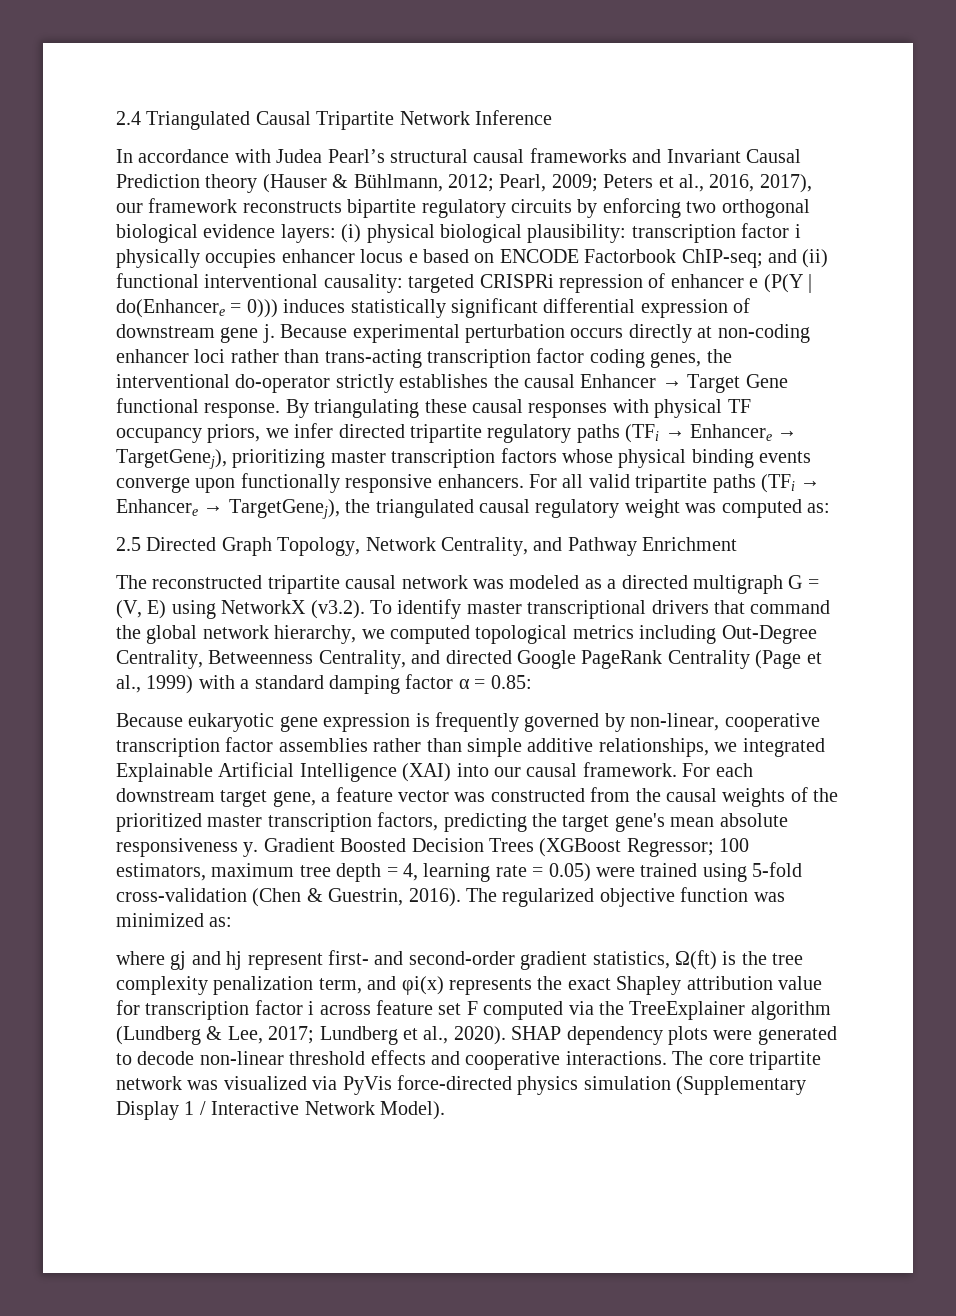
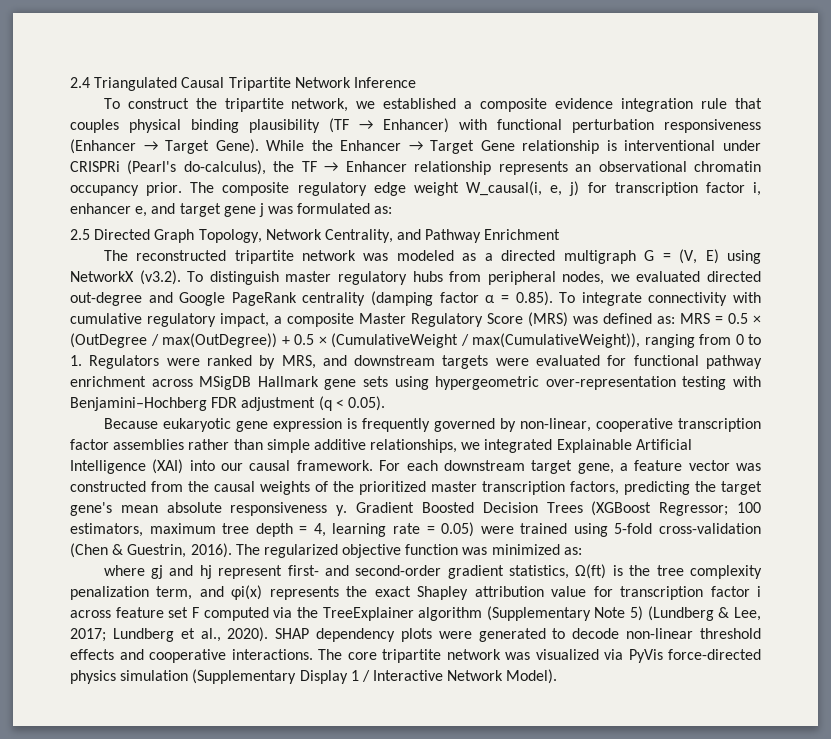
- In accordance with Judea Pearl’s structural causal frameworks and Invariant Causal Prediction theory (Hauser & Bühlmann, 2012; Pearl, 2009; Peters et al., 2016, 2017), our framework reconstructs bipartite regulatory circuits by enforcing two orthogonal biological evidence layers: (i) physical biological plausibility: transcription factor i physically occupies enhancer locus e based on ENCODE Factorbook ChIP-seq; and (ii) functional interventional causality: targeted CRISPRi repression of enhancer e (P(Y | do(Enhancere = 0))) induces statistically significant differential expression of downstream gene j. Because experimental perturbation occurs directly at non-coding enhancer loci rather than trans-acting transcription factor coding genes, the interventional do-operator strictly establishes the causal Enhancer → Target Gene functional response. By triangulating these causal responses with physical TF occupancy priors, we infer directed tripartite regulatory paths (TFi → Enhancere → TargetGenej), prioritizing master transcription factors whose physical binding events converge upon functionally responsive enhancers. For all valid tripartite paths (TFi → Enhancere → TargetGenej), the triangulated causal regulatory weight was computed as:
+ To construct the tripartite network, we established a composite evidence integration rule that couples physical binding plausibility (TF → Enhancer) with functional perturbation responsiveness (Enhancer → Target Gene). While the Enhancer → Target Gene relationship is interventional under CRISPRi (Pearl's do-calculus), the TF → Enhancer relationship represents an observational chromatin occupancy prior. The composite regulatory edge weight W_causal(i, e, j) for transcription factor i, enhancer e, and target gene j was formulated as:
- The reconstructed tripartite causal network was modeled as a directed multigraph G = (V, E) using NetworkX (v3.2). To identify master transcriptional drivers that command the global network hierarchy, we computed topological metrics including Out-Degree Centrality, Betweenness Centrality, and directed Google PageRank Centrality (Page et al., 1999) with a standard damping factor α = 0.85:
+ The reconstructed tripartite network was modeled as a directed multigraph G = (V, E) using NetworkX (v3.2). To distinguish master regulatory hubs from peripheral nodes, we evaluated directed out-degree and Google PageRank centrality (damping factor α = 0.85). To integrate connectivity with cumulative regulatory impact, a composite Master Regulatory Score (MRS) was defined as: MRS = 0.5 × (OutDegree / max(OutDegree)) + 0.5 × (CumulativeWeight / max(CumulativeWeight)), ranging from 0 to 1. Regulators were ranked by MRS, and downstream targets were evaluated for functional pathway enrichment across MSigDB Hallmark gene sets using hypergeometric over-representation testing with Benjamini–Hochberg FDR adjustment (q < 0.05).
- where gj and hj represent first- and second-order gradient statistics, Ω(ft) is the tree complexity penalization term, and φi(x) represents the exact Shapley attribution value for transcription factor i across feature set F computed via the TreeExplainer algorithm (Lundberg & Lee, 2017; Lundberg et al., 2020).
+ where gj and hj represent first- and second-order gradient statistics, Ω(ft) is the tree complexity penalization term, and φi(x) represents the exact Shapley attribution value for transcription factor i across feature set F computed via the TreeExplainer algorithm (Supplementary Note 5) (Lundberg & Lee, 2017; Lundberg et al., 2020).

